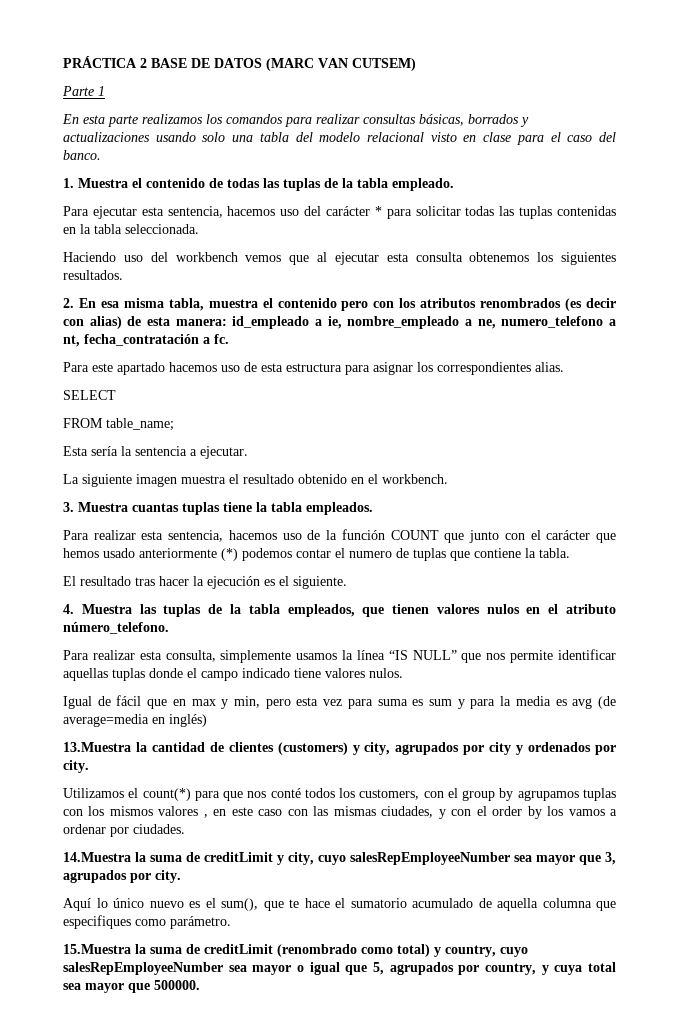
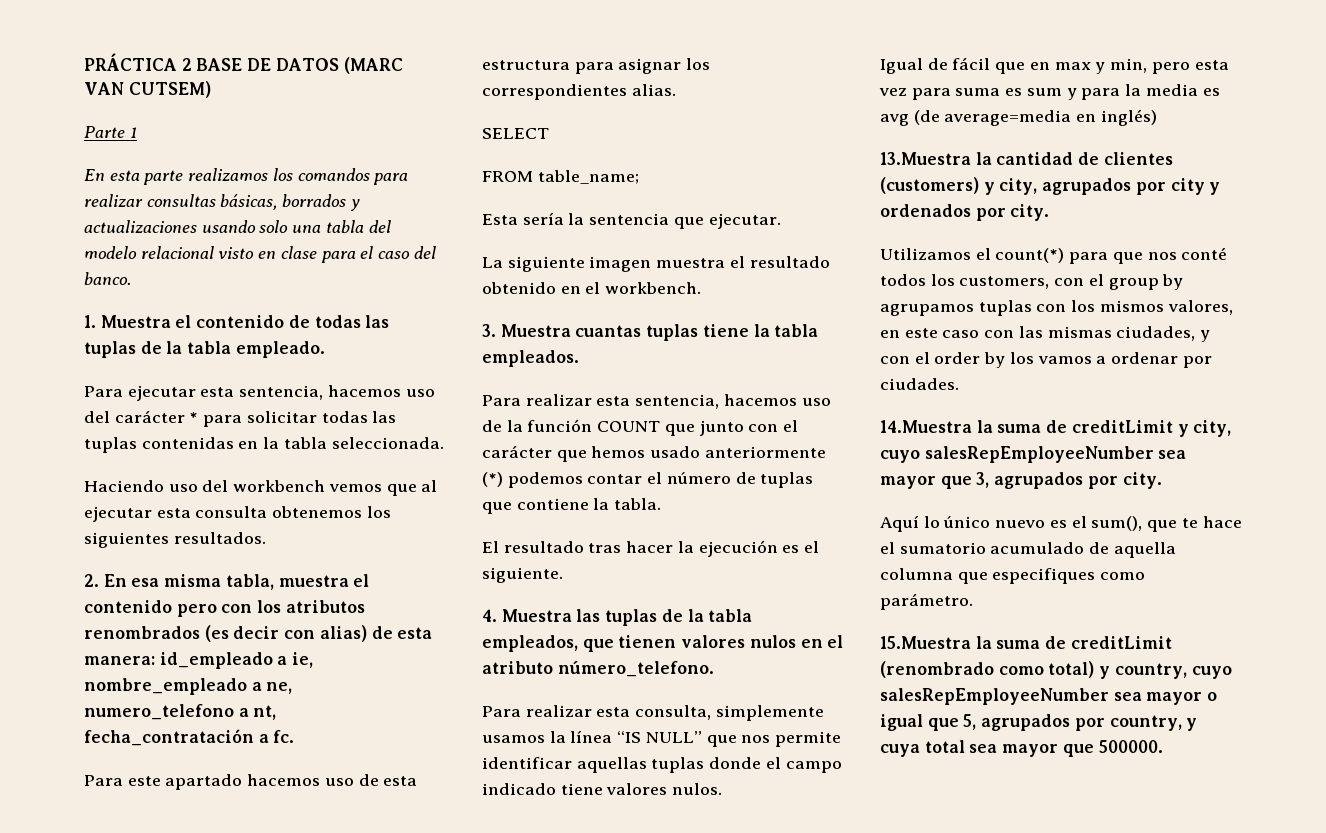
- Esta sería la sentencia a ejecutar.
+ Esta sería la sentencia que ejecutar.
- Para realizar esta sentencia, hacemos uso de la función COUNT que junto con el carácter que hemos usado anteriormente (*) podemos contar el numero de tuplas que contiene la tabla.
+ Para realizar esta sentencia, hacemos uso de la función COUNT que junto con el carácter que hemos usado anteriormente (*) podemos contar el número de tuplas que contiene la tabla.
- Utilizamos el count(*) para que nos conté todos los customers, con el group by agrupamos tuplas con los mismos valores , en este caso con las mismas ciudades, y con el order by los vamos a ordenar por ciudades.
+ Utilizamos el count(*) para que nos conté todos los customers, con el group by agrupamos tuplas con los mismos valores, en este caso con las mismas ciudades, y con el order by los vamos a ordenar por ciudades.

